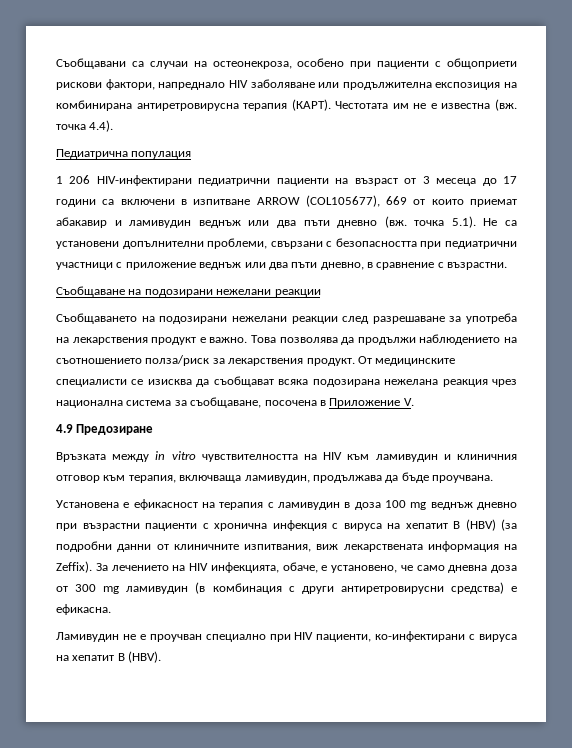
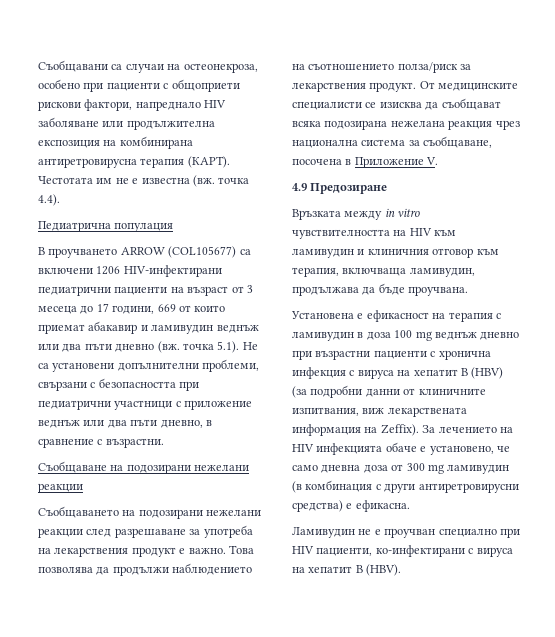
- 1 206 HIV-инфектирани педиатрични пациенти на възраст от 3 месеца до 17 години са включени в изпитване ARROW (COL105677), 669 от които приемат абакавир и ламивудин веднъж или два пъти дневно (вж. точка 5.1). Не са установени допълнителни проблеми, свързани с безопасността при педиатрични участници с приложение веднъж или два пъти дневно, в сравнение с възрастни.
+ В проучването ARROW (COL105677) са включени 1206 HIV-инфектирани педиатрични пациенти на възраст от 3 месеца до 17 години, 669 от които приемат абакавир и ламивудин веднъж или два пъти дневно (вж. точка 5.1). Не са установени допълнителни проблеми, свързани с безопасността при педиатрични участници с приложение веднъж или два пъти дневно, в сравнение с възрастни.
- За лечението на HIV инфекцията, обаче, е установено, че само дневна доза от 300 mg ламивудин (в комбинация с други антиретровирусни средства) е ефикасна.
+ За лечението на HIV инфекцията обаче е установено, че само дневна доза от 300 mg ламивудин (в комбинация с други антиретровирусни средства) е ефикасна.

